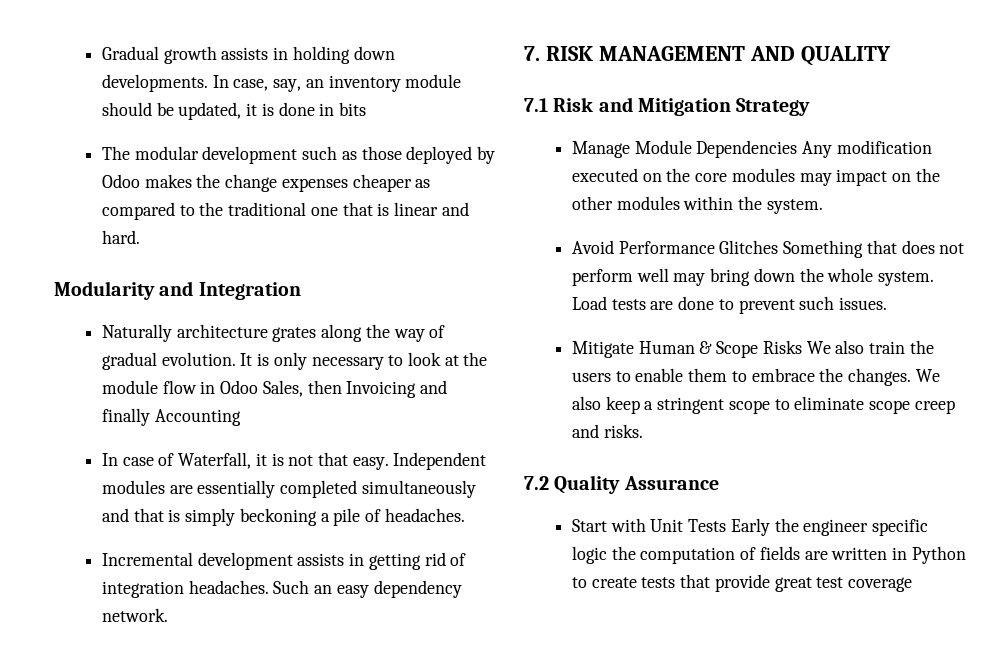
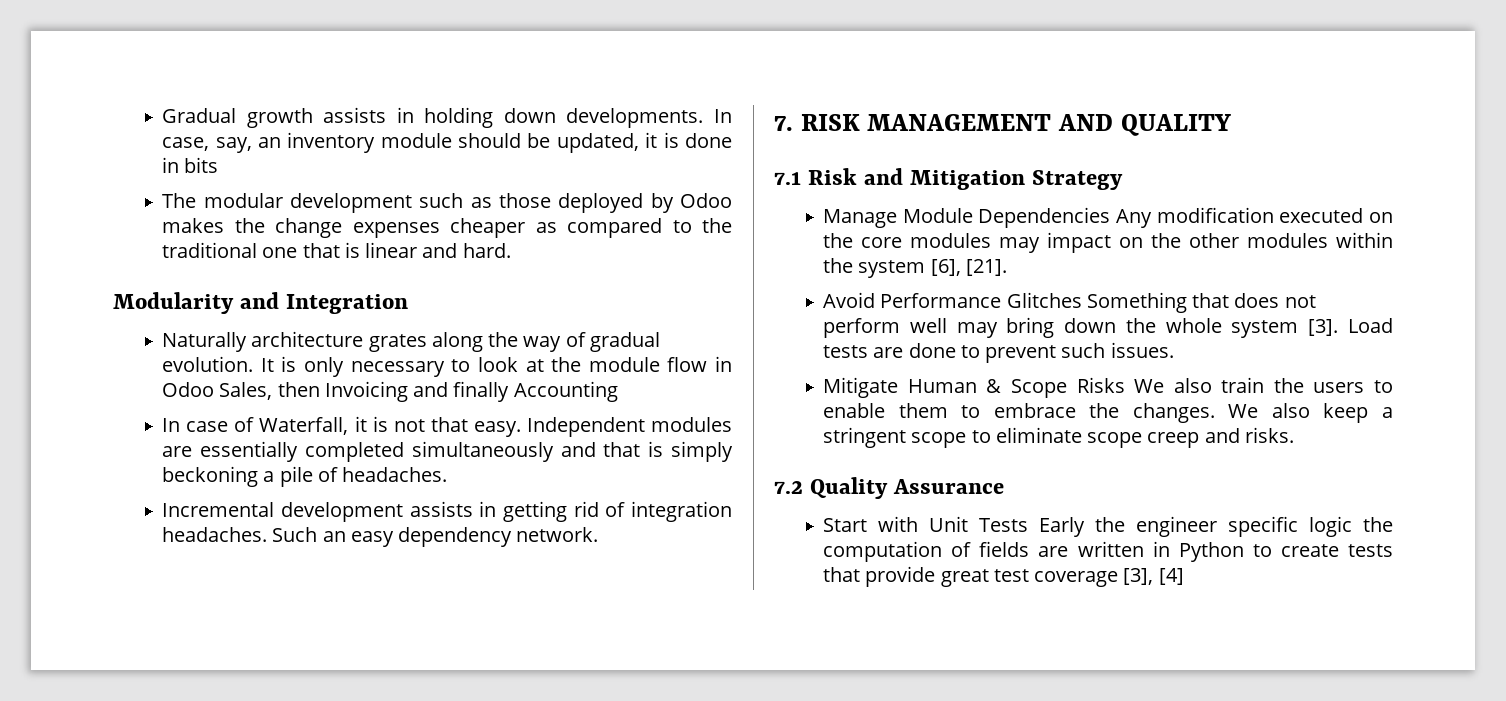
- Manage Module Dependencies Any modification executed on the core modules may impact on the other modules within the system.
+ Manage Module Dependencies Any modification executed on the core modules may impact on the other modules within the system [6], [21].
- Avoid Performance Glitches Something that does not perform well may bring down the whole system.
+ Avoid Performance Glitches Something that does not perform well may bring down the whole system [3].
- Start with Unit Tests Early the engineer specific logic the computation of fields are written in Python to create tests that provide great test coverage
+ Start with Unit Tests Early the engineer specific logic the computation of fields are written in Python to create tests that provide great test coverage [3], [4]

